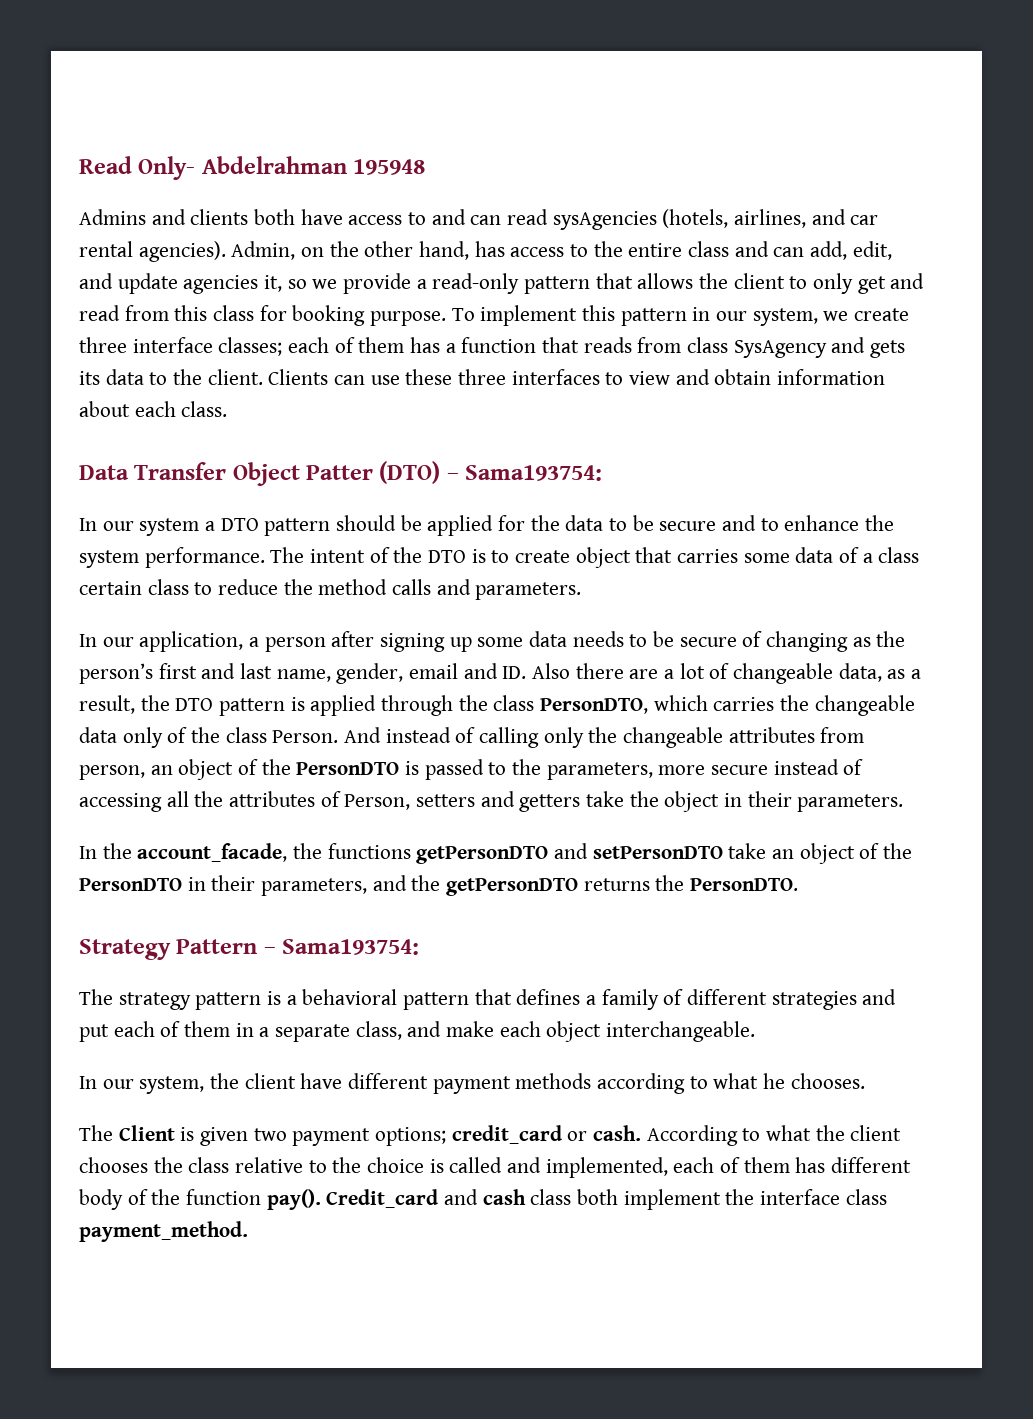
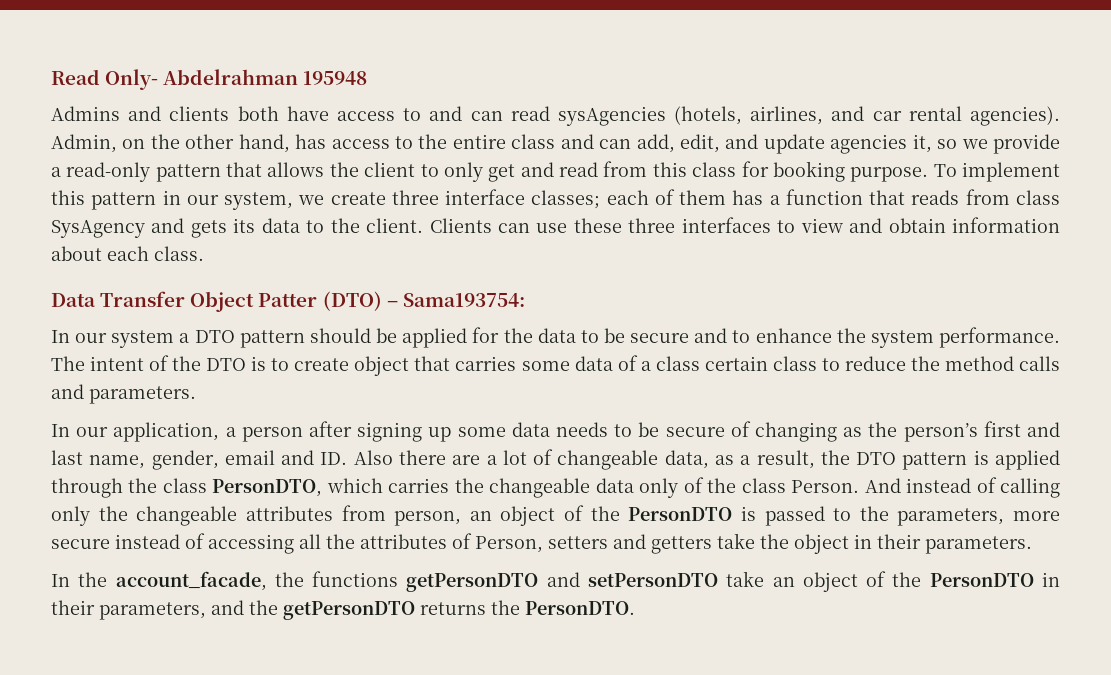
- Strategy Pattern – Sama193754:
- The strategy pattern is a behavioral pattern that defines a family of different strategies and put each of them in a separate class, and make each object interchangeable.
- In our system, the client have different payment methods according to what he chooses.
- The Client is given two payment options; credit_card or cash. According to what the client chooses the class relative to the choice is called and implemented, each of them has different body of the function pay(). Credit_card and cash class both implement the interface class payment_method.

